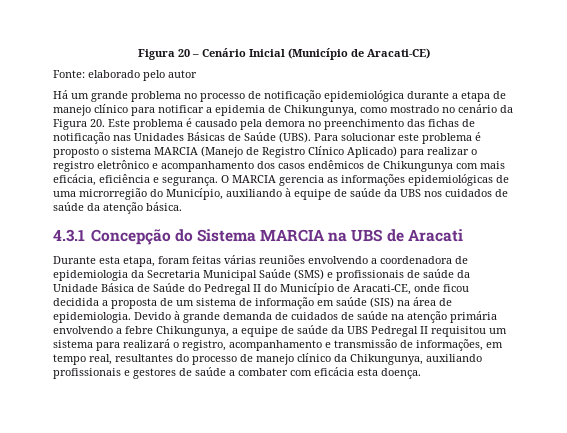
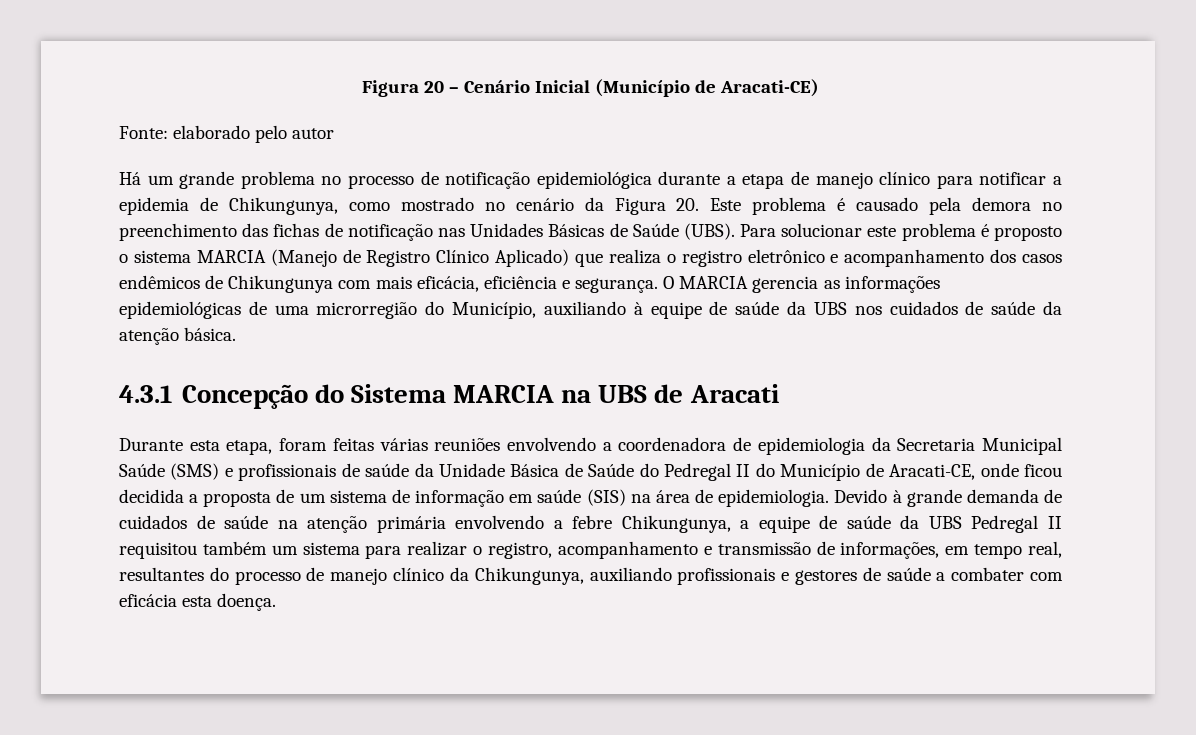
- Para solucionar este problema é proposto o sistema MARCIA (Manejo de Registro Clínico Aplicado) para realizar o registro eletrônico e acompanhamento dos casos endêmicos de Chikungunya com mais eficácia, eficiência e segurança.
+ Para solucionar este problema é proposto o sistema MARCIA (Manejo de Registro Clínico Aplicado) que realiza o registro eletrônico e acompanhamento dos casos endêmicos de Chikungunya com mais eficácia, eficiência e segurança.
- Devido à grande demanda de cuidados de saúde na atenção primária envolvendo a febre Chikungunya, a equipe de saúde da UBS Pedregal II requisitou um sistema para realizará o registro, acompanhamento e transmissão de informações, em tempo real, resultantes do processo de manejo clínico da Chikungunya, auxiliando profissionais e gestores de saúde a combater com eficácia esta doença.
+ Devido à grande demanda de cuidados de saúde na atenção primária envolvendo a febre Chikungunya, a equipe de saúde da UBS Pedregal II requisitou também um sistema para realizar o registro, acompanhamento e transmissão de informações, em tempo real, resultantes do processo de manejo clínico da Chikungunya, auxiliando profissionais e gestores de saúde a combater com eficácia esta doença.

